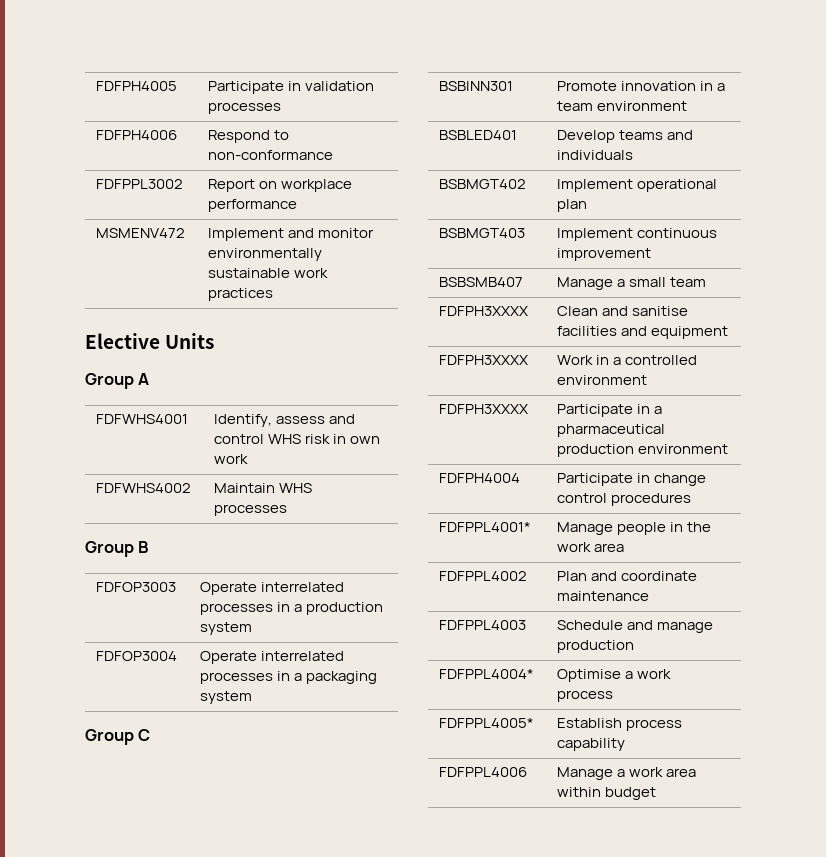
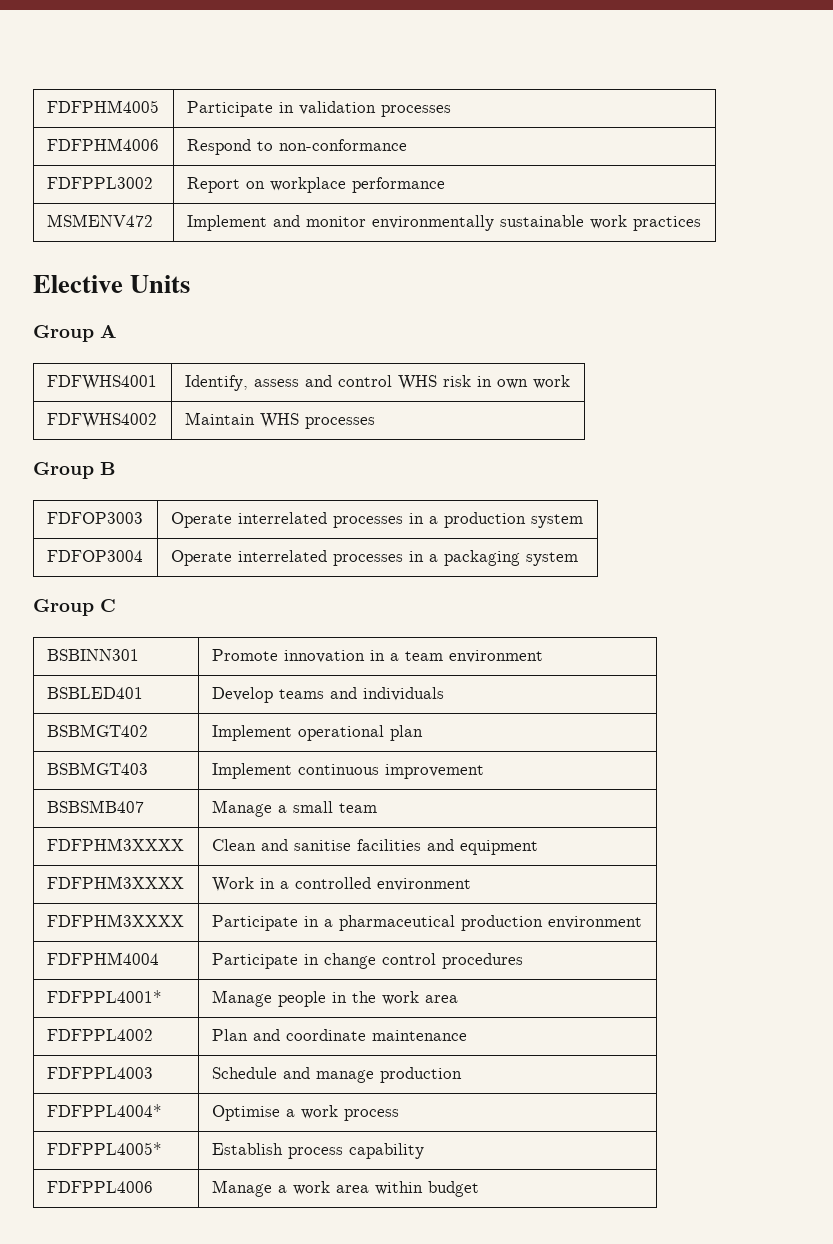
- FDFPH4005 | Participate in validation processes
+ FDFPHM4005 | Participate in validation processes
- FDFPH4006 | Respond to non-conformance
+ FDFPHM4006 | Respond to non-conformance
- FDFPH3XXXX | Clean and sanitise facilities and equipment
+ FDFPHM3XXXX | Clean and sanitise facilities and equipment
- FDFPH3XXXX | Work in a controlled environment
+ FDFPHM3XXXX | Work in a controlled environment
- FDFPH3XXXX | Participate in a pharmaceutical production environment
+ FDFPHM3XXXX | Participate in a pharmaceutical production environment
- FDFPH4004 | Participate in change control procedures
+ FDFPHM4004 | Participate in change control procedures

